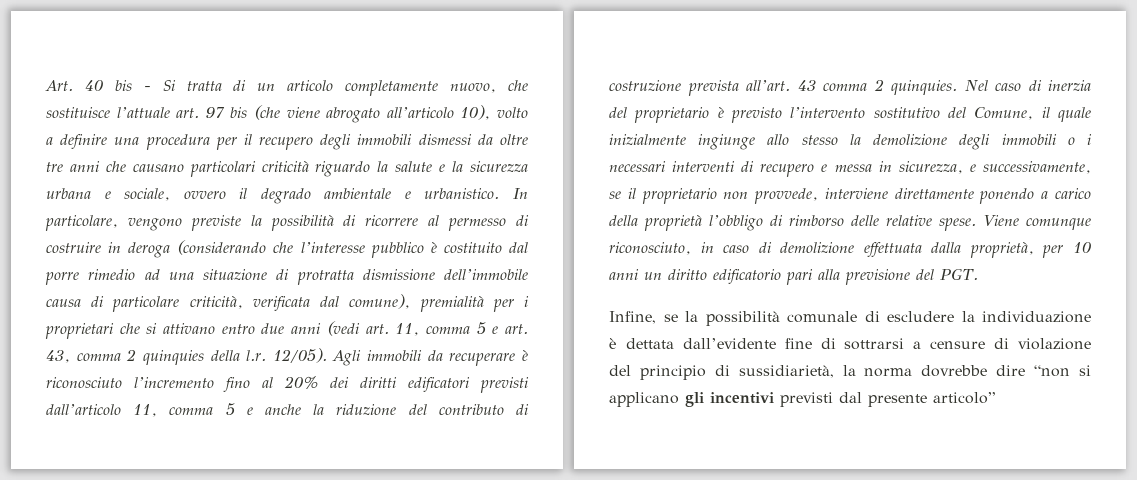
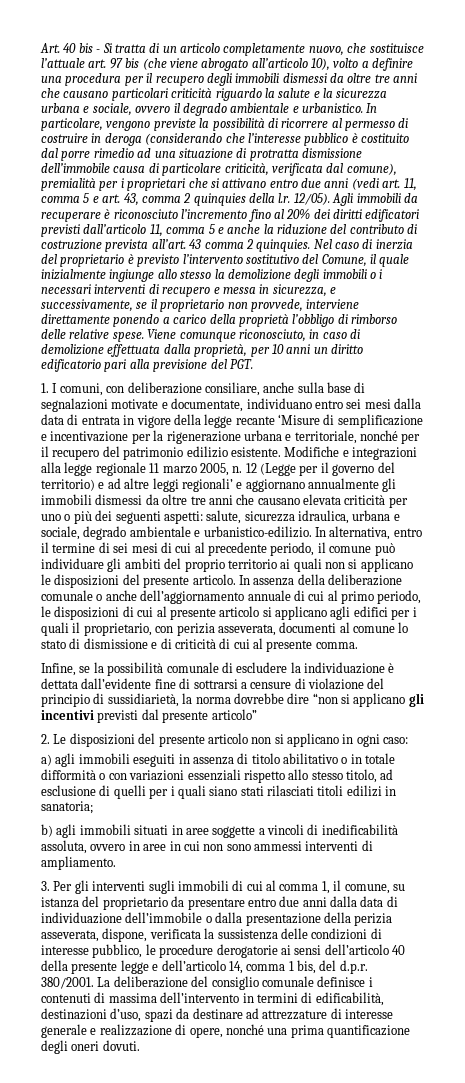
+ 1. I comuni, con deliberazione consiliare, anche sulla base di segnalazioni motivate e documentate, individuano entro sei mesi dalla data di entrata in vigore della legge recante ‘Misure di semplificazione e incentivazione per la rigenerazione urbana e territoriale, nonché per il recupero del patrimonio edilizio esistente. Modifiche e integrazioni alla legge regionale 11 marzo 2005, n. 12 (Legge per il governo del territorio) e ad altre leggi regionali’ e aggiornano annualmente gli immobili dismessi da oltre tre anni che causano elevata criticità per uno o più dei seguenti aspetti: salute, sicurezza idraulica, urbana e sociale, degrado ambientale e urbanistico-edilizio. In alternativa, entro il termine di sei mesi di cui al precedente periodo, il comune può individuare gli ambiti del proprio territorio ai quali non si applicano le disposizioni del presente articolo. In assenza della deliberazione comunale o anche dell’aggiornamento annuale di cui al primo periodo, le disposizioni di cui al presente articolo si applicano agli edifici per i quali il proprietario, con perizia asseverata, documenti al comune lo stato di dismissione e di criticità di cui al presente comma.
+ 2. Le disposizioni del presente articolo non si applicano in ogni caso:
+ a) agli immobili eseguiti in assenza di titolo abilitativo o in totale difformità o con variazioni essenziali rispetto allo stesso titolo, ad esclusione di quelli per i quali siano stati rilasciati titoli edilizi in sanatoria;
+ b) agli immobili situati in aree soggette a vincoli di inedificabilità assoluta, ovvero in aree in cui non sono ammessi interventi di ampliamento.
+ 3. Per gli interventi sugli immobili di cui al comma 1, il comune, su istanza del proprietario da presentare entro due anni dalla data di individuazione dell’immobile o dalla presentazione della perizia asseverata, dispone, verificata la sussistenza delle condizioni di interesse pubblico, le procedure derogatorie ai sensi dell’articolo 40 della presente legge e dell’articolo 14, comma 1 bis, del d.p.r. 380/2001. La deliberazione del consiglio comunale definisce i contenuti di massima dell’intervento in termini di edificabilità, destinazioni d’uso, spazi da destinare ad attrezzature di interesse generale e realizzazione di opere, nonché una prima quantificazione degli oneri dovuti.

